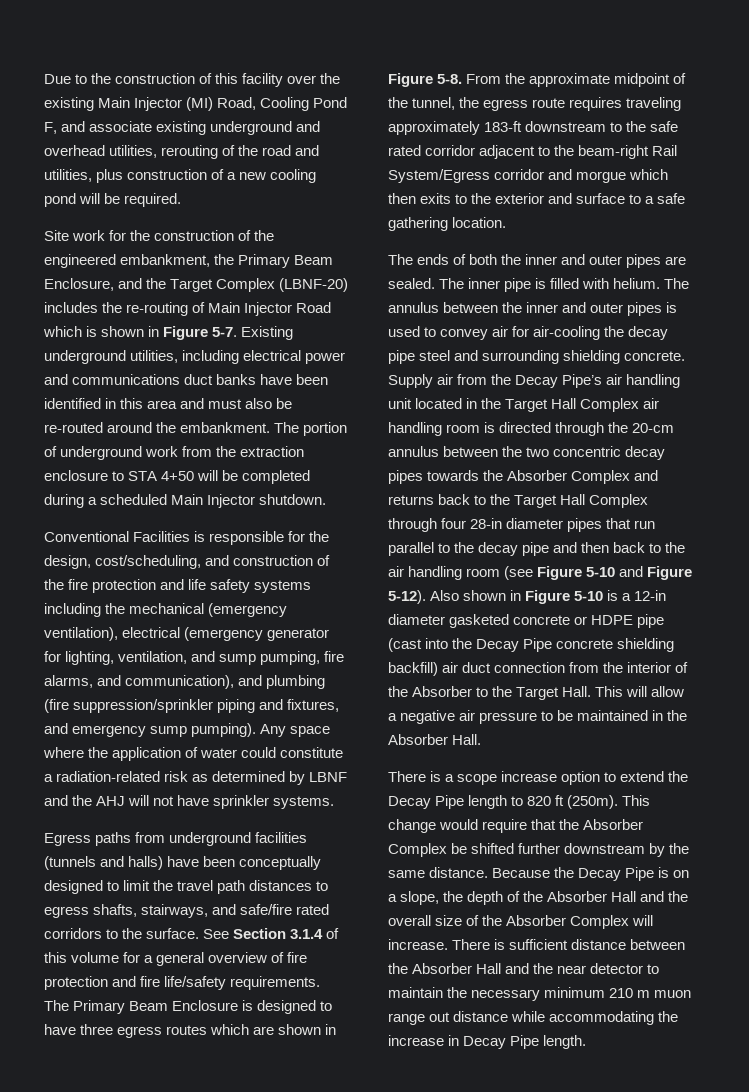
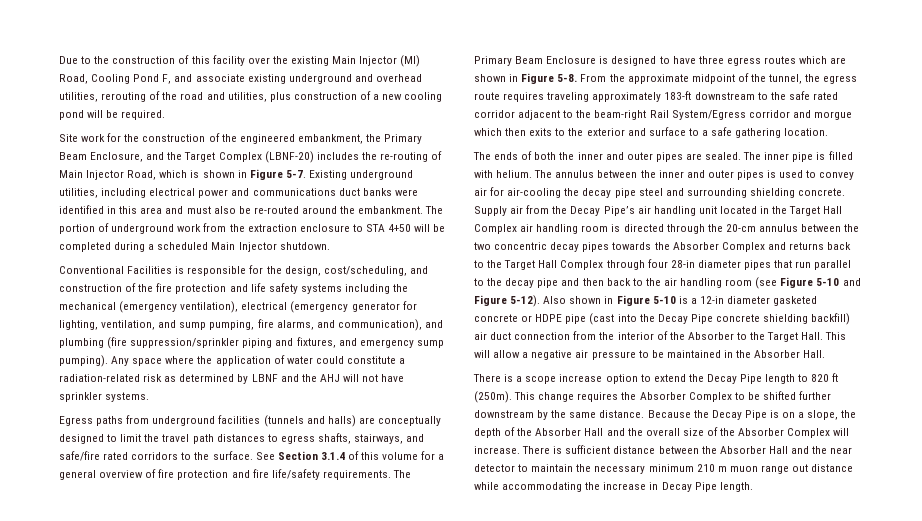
- Site work for the construction of the engineered embankment, the Primary Beam Enclosure, and the Target Complex (LBNF-20) includes the re-routing of Main Injector Road which is shown in Figure 5-7.
+ Site work for the construction of the engineered embankment, the Primary Beam Enclosure, and the Target Complex (LBNF-20) includes the re-routing of Main Injector Road, which is shown in Figure 5-7.
- Existing underground utilities, including electrical power and communications duct banks have been identified in this area and must also be re-routed around the embankment.
+ Existing underground utilities, including electrical power and communications duct banks were identified in this area and must also be re-routed around the embankment.
- Egress paths from underground facilities (tunnels and halls) have been conceptually designed to limit the travel path distances to egress shafts, stairways, and safe/fire rated corridors to the surface.
+ Egress paths from underground facilities (tunnels and halls) are conceptually designed to limit the travel path distances to egress shafts, stairways, and safe/fire rated corridors to the surface.
- This change would require that the Absorber Complex be shifted further downstream by the same distance.
+ This change requires the Absorber Complex to be shifted further downstream by the same distance.

